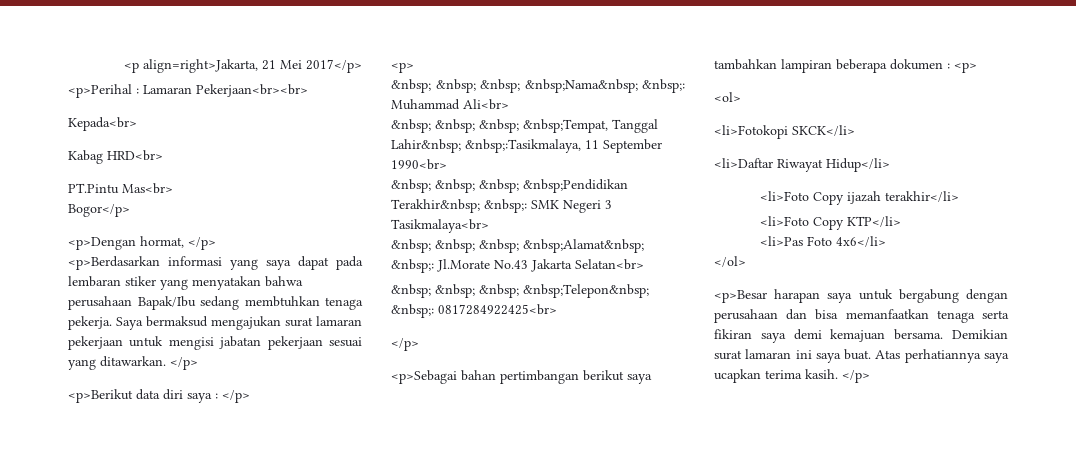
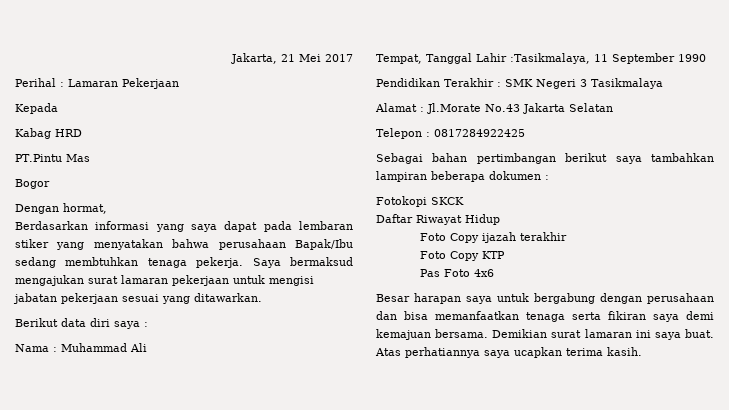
- <p align=right>Jakarta, 21 Mei 2017</p>
- <p>Perihal : Lamaran Pekerjaan<br><br>
- Kepada<br>
+ Jakarta, 21 Mei 2017
+ Perihal : Lamaran Pekerjaan
+ Kepada
- Kabag HRD<br>
+ Kabag HRD
- PT.Pintu Mas<br>
- Bogor</p>
- <p>Dengan hormat, </p>
- <p>Berdasarkan informasi yang saya dapat pada lembaran stiker yang menyatakan bahwa perusahaan Bapak/Ibu sedang membtuhkan tenaga pekerja.
+ PT.Pintu Mas
+ Bogor
+ Dengan hormat,
+ Berdasarkan informasi yang saya dapat pada lembaran stiker yang menyatakan bahwa perusahaan Bapak/Ibu sedang membtuhkan tenaga pekerja.
- Saya bermaksud mengajukan surat lamaran pekerjaan untuk mengisi jabatan pekerjaan sesuai yang ditawarkan. </p>
- <p>Berikut data diri saya : </p>
- <p>
- &nbsp; &nbsp; &nbsp; &nbsp;Nama&nbsp; &nbsp;: Muhammad Ali<br>
- &nbsp; &nbsp; &nbsp; &nbsp;Tempat, Tanggal Lahir&nbsp; &nbsp;:Tasikmalaya, 11 September 1990<br>
- &nbsp; &nbsp; &nbsp; &nbsp;Pendidikan Terakhir&nbsp; &nbsp;: SMK Negeri 3 Tasikmalaya<br>
- &nbsp; &nbsp; &nbsp; &nbsp;Alamat&nbsp; &nbsp;: Jl.Morate No.43 Jakarta Selatan<br>
- &nbsp; &nbsp; &nbsp; &nbsp;Telepon&nbsp; &nbsp;: 0817284922425<br>
- </p>
- <p>Sebagai bahan pertimbangan berikut saya tambahkan lampiran beberapa dokumen : <p>
- <ol>
- <li>Fotokopi SKCK</li>
- <li>Daftar Riwayat Hidup</li>
- <li>Foto Copy ijazah terakhir</li>
- <li>Foto Copy KTP</li>
- <li>Pas Foto 4x6</li>
- </ol>
- <p>Besar harapan saya untuk bergabung dengan perusahaan dan bisa memanfaatkan tenaga serta fikiran saya demi kemajuan bersama.
+ Saya bermaksud mengajukan surat lamaran pekerjaan untuk mengisi jabatan pekerjaan sesuai yang ditawarkan.
+ Berikut data diri saya :
+ Nama : Muhammad Ali
+ Tempat, Tanggal Lahir :Tasikmalaya, 11 September 1990
+ Pendidikan Terakhir : SMK Negeri 3 Tasikmalaya
+ Alamat : Jl.Morate No.43 Jakarta Selatan
+ Telepon : 0817284922425
+ Sebagai bahan pertimbangan berikut saya tambahkan lampiran beberapa dokumen :
+ Fotokopi SKCK
+ Daftar Riwayat Hidup
+ Foto Copy ijazah terakhir
+ Foto Copy KTP
+ Pas Foto 4x6
+ Besar harapan saya untuk bergabung dengan perusahaan dan bisa memanfaatkan tenaga serta fikiran saya demi kemajuan bersama.
- Atas perhatiannya saya ucapkan terima kasih. </p>
+ Atas perhatiannya saya ucapkan terima kasih.

